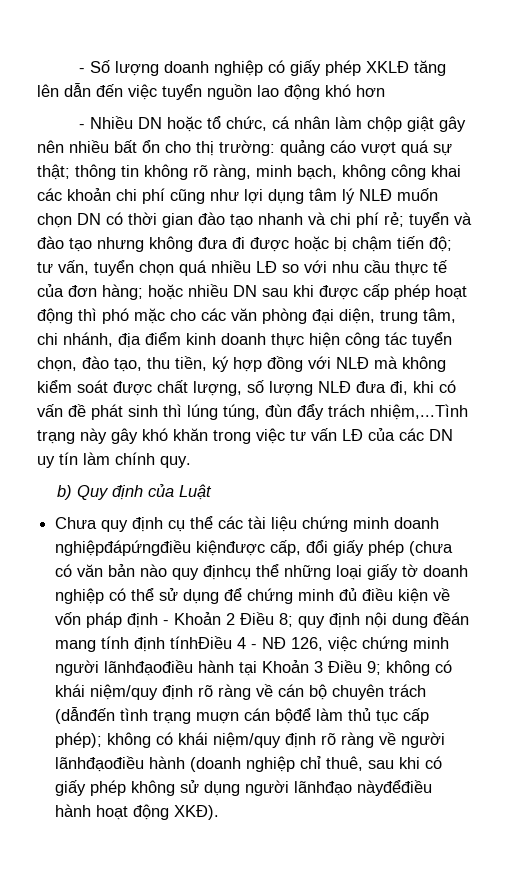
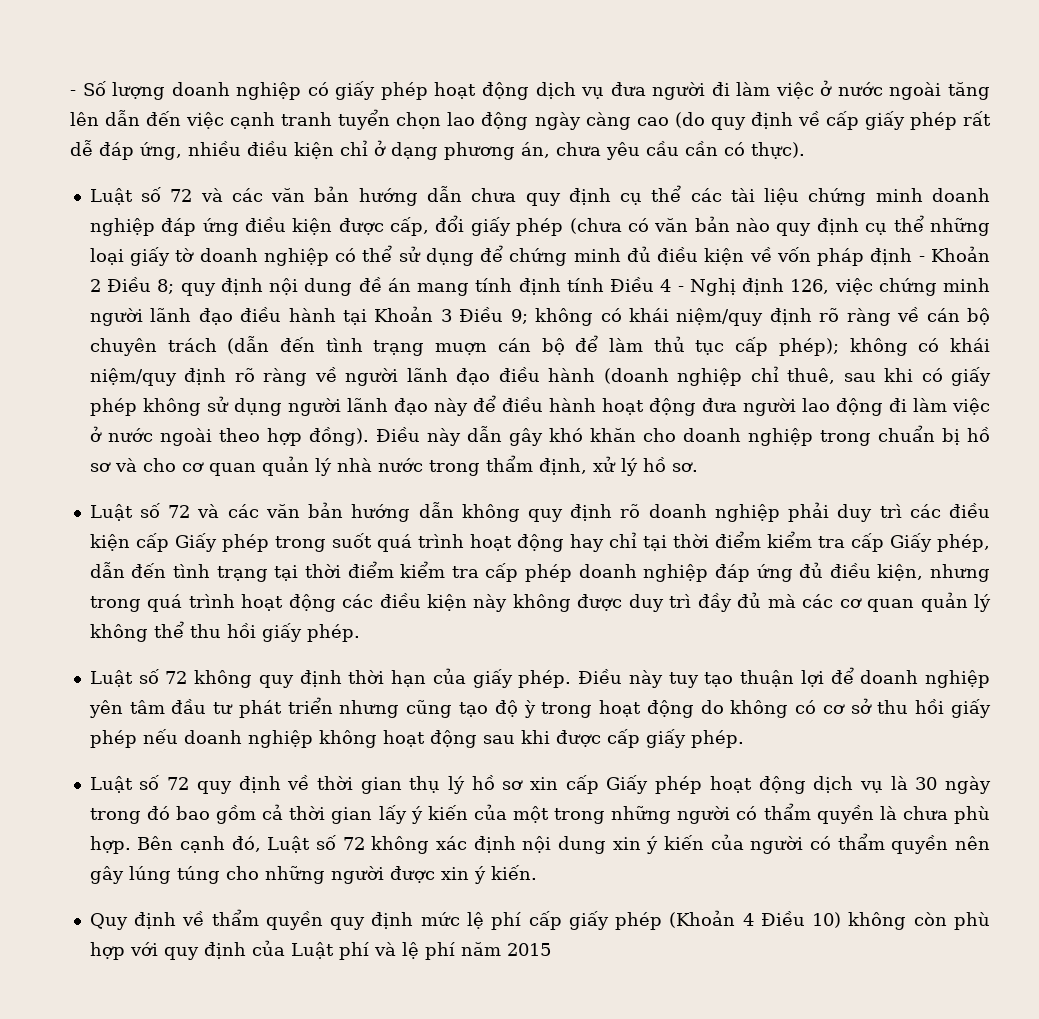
- - Số lượng doanh nghiệp có giấy phép XKLĐ tăng lên dẫn đến việc tuyển nguồn lao động khó hơn
- - Nhiều DN hoặc tổ chức, cá nhân làm chộp giật gây nên nhiều bất ổn cho thị trường: quảng cáo vượt quá sự thật; thông tin không rõ ràng, minh bạch, không công khai các khoản chi phí cũng như lợi dụng tâm lý NLĐ muốn chọn DN có thời gian đào tạo nhanh và chi phí rẻ; tuyển và đào tạo nhưng không đưa đi được hoặc bị chậm tiến độ; tư vấn, tuyển chọn quá nhiều LĐ so với nhu cầu thực tế của đơn hàng; hoặc nhiều DN sau khi được cấp phép hoạt động thì phó mặc cho các văn phòng đại diện, trung tâm, chi nhánh, địa điểm kinh doanh thực hiện công tác tuyển chọn, đào tạo, thu tiền, ký hợp đồng với NLĐ mà không kiểm soát được chất lượng, số lượng NLĐ đưa đi, khi có vấn đề phát sinh thì lúng túng, đùn đẩy trách nhiệm,...Tình trạng này gây khó khăn trong việc tư vấn LĐ của các DN uy tín làm chính quy.
- b) Quy định của Luật
- Chưa quy định cụ thể các tài liệu chứng minh doanh nghiệpđápứngđiều kiệnđược cấp, đổi giấy phép (chưa có văn bản nào quy địnhcụ thể những loại giấy tờ doanh nghiệp có thể sử dụng để chứng minh đủ điều kiện về vốn pháp định - Khoản 2 Điều 8;
+ - Số lượng doanh nghiệp có giấy phép hoạt động dịch vụ đưa người đi làm việc ở nước ngoài tăng lên dẫn đến việc cạnh tranh tuyển chọn lao động ngày càng cao (do quy định về cấp giấy phép rất dễ đáp ứng, nhiều điều kiện chỉ ở dạng phương án, chưa yêu cầu cần có thực).
+ Luật số 72 và các văn bản hướng dẫn chưa quy định cụ thể các tài liệu chứng minh doanh nghiệp đáp ứng điều kiện được cấp, đổi giấy phép (chưa có văn bản nào quy định cụ thể những loại giấy tờ doanh nghiệp có thể sử dụng để chứng minh đủ điều kiện về vốn pháp định - Khoản 2 Điều 8;
- quy định nội dung đềán mang tính định tínhĐiều 4 - NĐ 126, việc chứng minh người lãnhđạođiều hành tại Khoản 3 Điều 9;
+ quy định nội dung đề án mang tính định tính Điều 4 - Nghị định 126, việc chứng minh người lãnh đạo điều hành tại Khoản 3 Điều 9;
- không có khái niệm/quy định rõ ràng về cán bộ chuyên trách (dẫnđến tình trạng muợn cán bộđể làm thủ tục cấp phép);
+ không có khái niệm/quy định rõ ràng về cán bộ chuyên trách (dẫn đến tình trạng muợn cán bộ để làm thủ tục cấp phép);
- không có khái niệm/quy định rõ ràng về người lãnhđạođiều hành (doanh nghiệp chỉ thuê, sau khi có giấy phép không sử dụng người lãnhđạo nàyđểđiều hành hoạt động XKĐ).
+ không có khái niệm/quy định rõ ràng về người lãnh đạo điều hành (doanh nghiệp chỉ thuê, sau khi có giấy phép không sử dụng người lãnh đạo này để điều hành hoạt động đưa người lao động đi làm việc ở nước ngoài theo hợp đồng). Điều này dẫn gây khó khăn cho doanh nghiệp trong chuẩn bị hồ sơ và cho cơ quan quản lý nhà nước trong thẩm định, xử lý hồ sơ.
+ Luật số 72 và các văn bản hướng dẫn không quy định rõ doanh nghiệp phải duy trì các điều kiện cấp Giấy phép trong suốt quá trình hoạt động hay chỉ tại thời điểm kiểm tra cấp Giấy phép, dẫn đến tình trạng tại thời điểm kiểm tra cấp phép doanh nghiệp đáp ứng đủ điều kiện, nhưng trong quá trình hoạt động các điều kiện này không được duy trì đầy đủ mà các cơ quan quản lý không thể thu hồi giấy phép.
+ Luật số 72 không quy định thời hạn của giấy phép. Điều này tuy tạo thuận lợi để doanh nghiệp yên tâm đầu tư phát triển nhưng cũng tạo độ ỳ trong hoạt động do không có cơ sở thu hồi giấy phép nếu doanh nghiệp không hoạt động sau khi được cấp giấy phép.
+ Luật số 72 quy định về thời gian thụ lý hồ sơ xin cấp Giấy phép hoạt động dịch vụ là 30 ngày trong đó bao gồm cả thời gian lấy ý kiến của một trong những người có thẩm quyền là chưa phù hợp. Bên cạnh đó, Luật số 72 không xác định nội dung xin ý kiến của người có thẩm quyền nên gây lúng túng cho những người được xin ý kiến.
+ Quy định về thẩm quyền quy định mức lệ phí cấp giấy phép (Khoản 4 Điều 10) không còn phù hợp với quy định của Luật phí và lệ phí năm 2015

